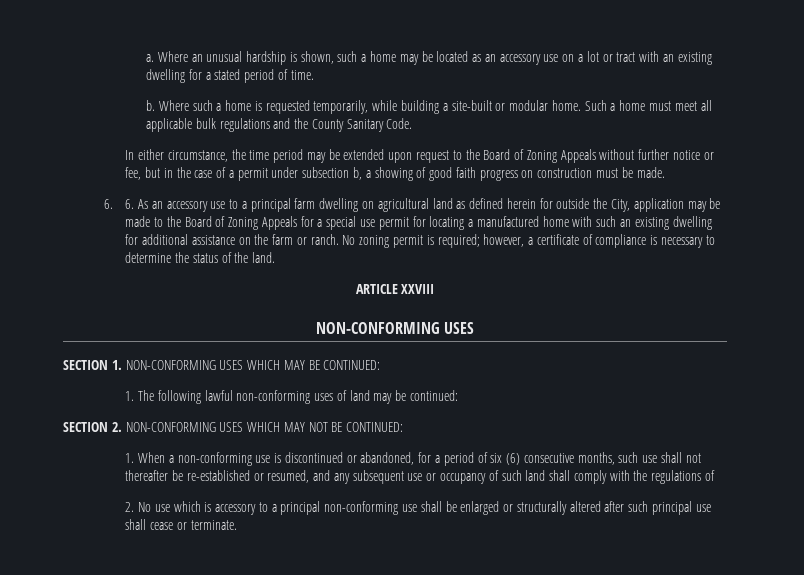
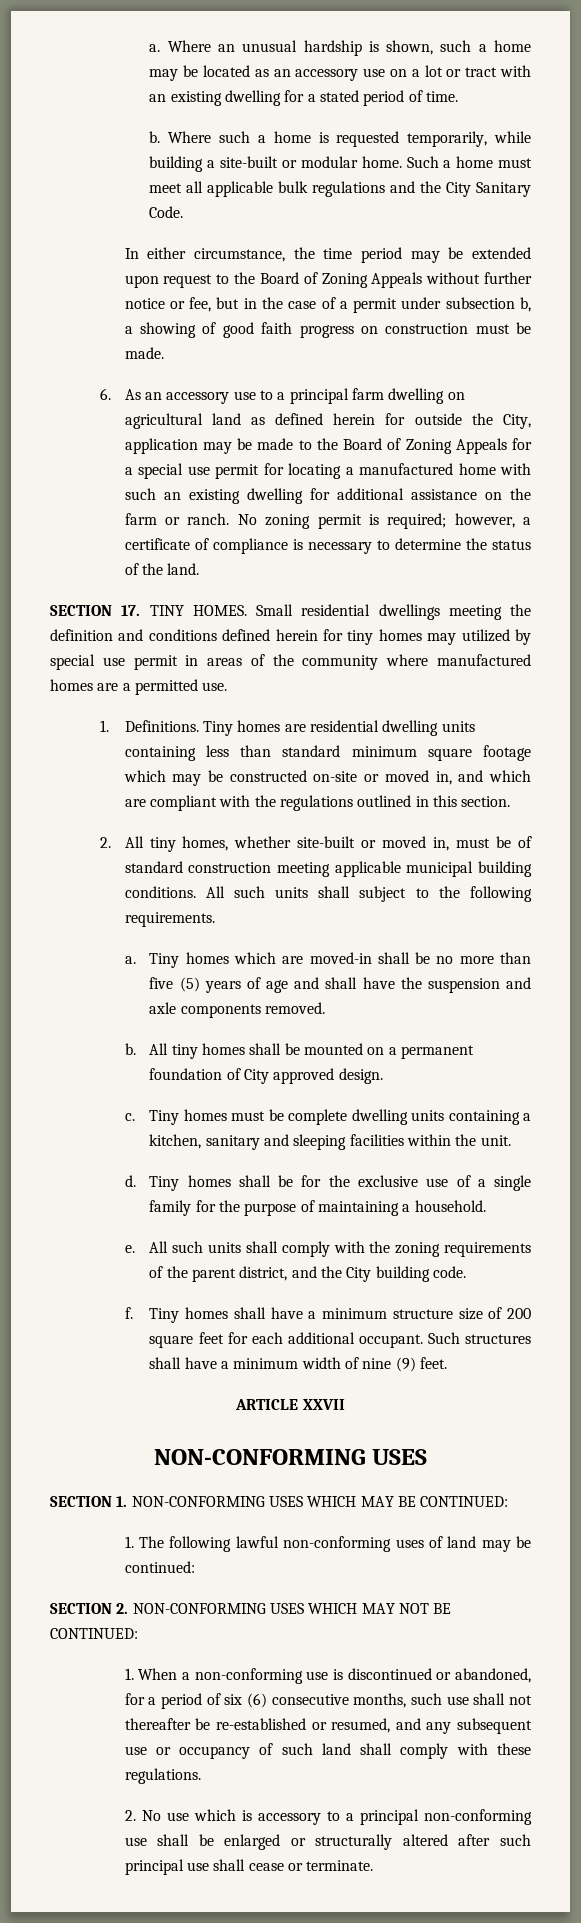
- Such a home must meet all applicable bulk regulations and the County Sanitary Code.
+ Such a home must meet all applicable bulk regulations and the City Sanitary Code.
- 6. 6. As an accessory use to a principal farm dwelling on agricultural land as defined herein for outside the City, application may be made to the Board of Zoning Appeals for a special use permit for locating a manufactured home with such an existing dwelling for additional assistance on the farm or ranch.
+ 6. As an accessory use to a principal farm dwelling on agricultural land as defined herein for outside the City, application may be made to the Board of Zoning Appeals for a special use permit for locating a manufactured home with such an existing dwelling for additional assistance on the farm or ranch.
+ SECTION 17. TINY HOMES. Small residential dwellings meeting the definition and conditions defined herein for tiny homes may utilized by special use permit in areas of the community where manufactured homes are a permitted use.
+ 1. Definitions. Tiny homes are residential dwelling units containing less than standard minimum square footage which may be constructed on-site or moved in, and which are compliant with the regulations outlined in this section.
+ 2. All tiny homes, whether site-built or moved in, must be of standard construction meeting applicable municipal building conditions. All such units shall subject to the following requirements.
+ a. Tiny homes which are moved-in shall be no more than five (5) years of age and shall have the suspension and axle components removed.
+ b. All tiny homes shall be mounted on a permanent foundation of City approved design.
+ c. Tiny homes must be complete dwelling units containing a kitchen, sanitary and sleeping facilities within the unit.
+ d. Tiny homes shall be for the exclusive use of a single family for the purpose of maintaining a household.
+ e. All such units shall comply with the zoning requirements of the parent district, and the City building code.
+ f. Tiny homes shall have a minimum structure size of 200 square feet for each additional occupant. Such structures shall have a minimum width of nine (9) feet.
- ARTICLE XXVIII
+ ARTICLE XXVII
- 1. When a non-conforming use is discontinued or abandoned, for a period of six (6) consecutive months, such use shall not thereafter be re-established or resumed, and any subsequent use or occupancy of such land shall comply with the regulations of
+ 1. When a non-conforming use is discontinued or abandoned, for a period of six (6) consecutive months, such use shall not thereafter be re-established or resumed, and any subsequent use or occupancy of such land shall comply with these regulations.

